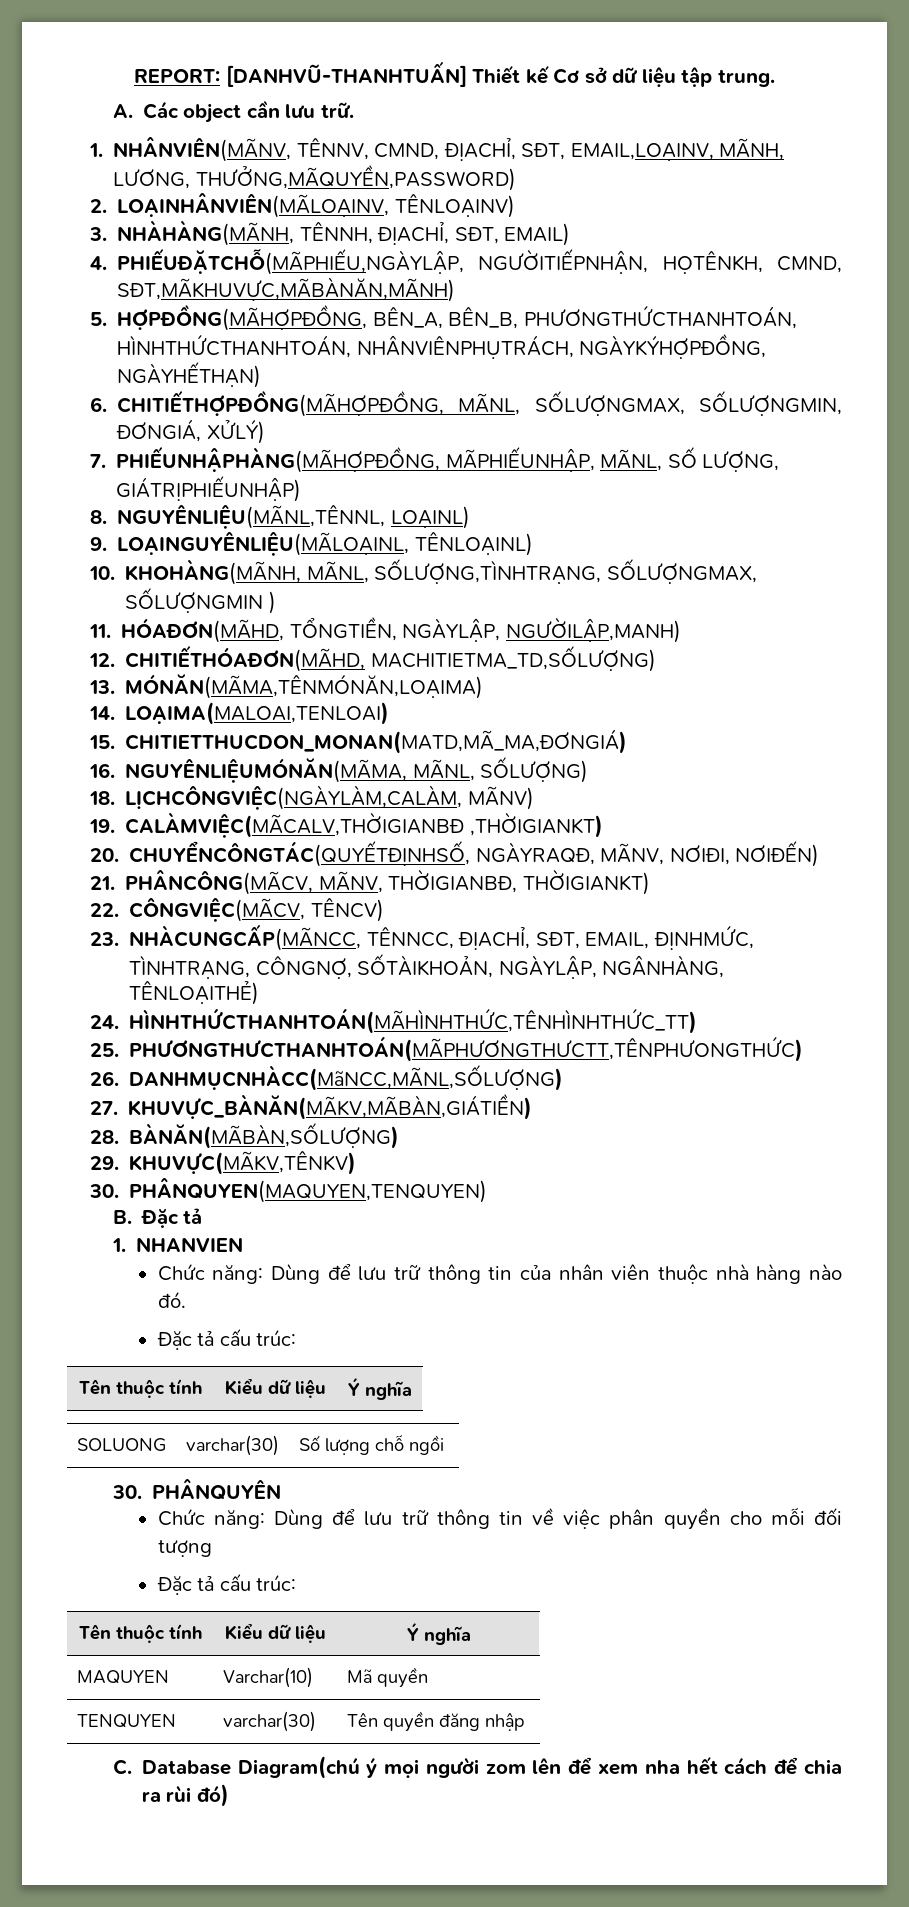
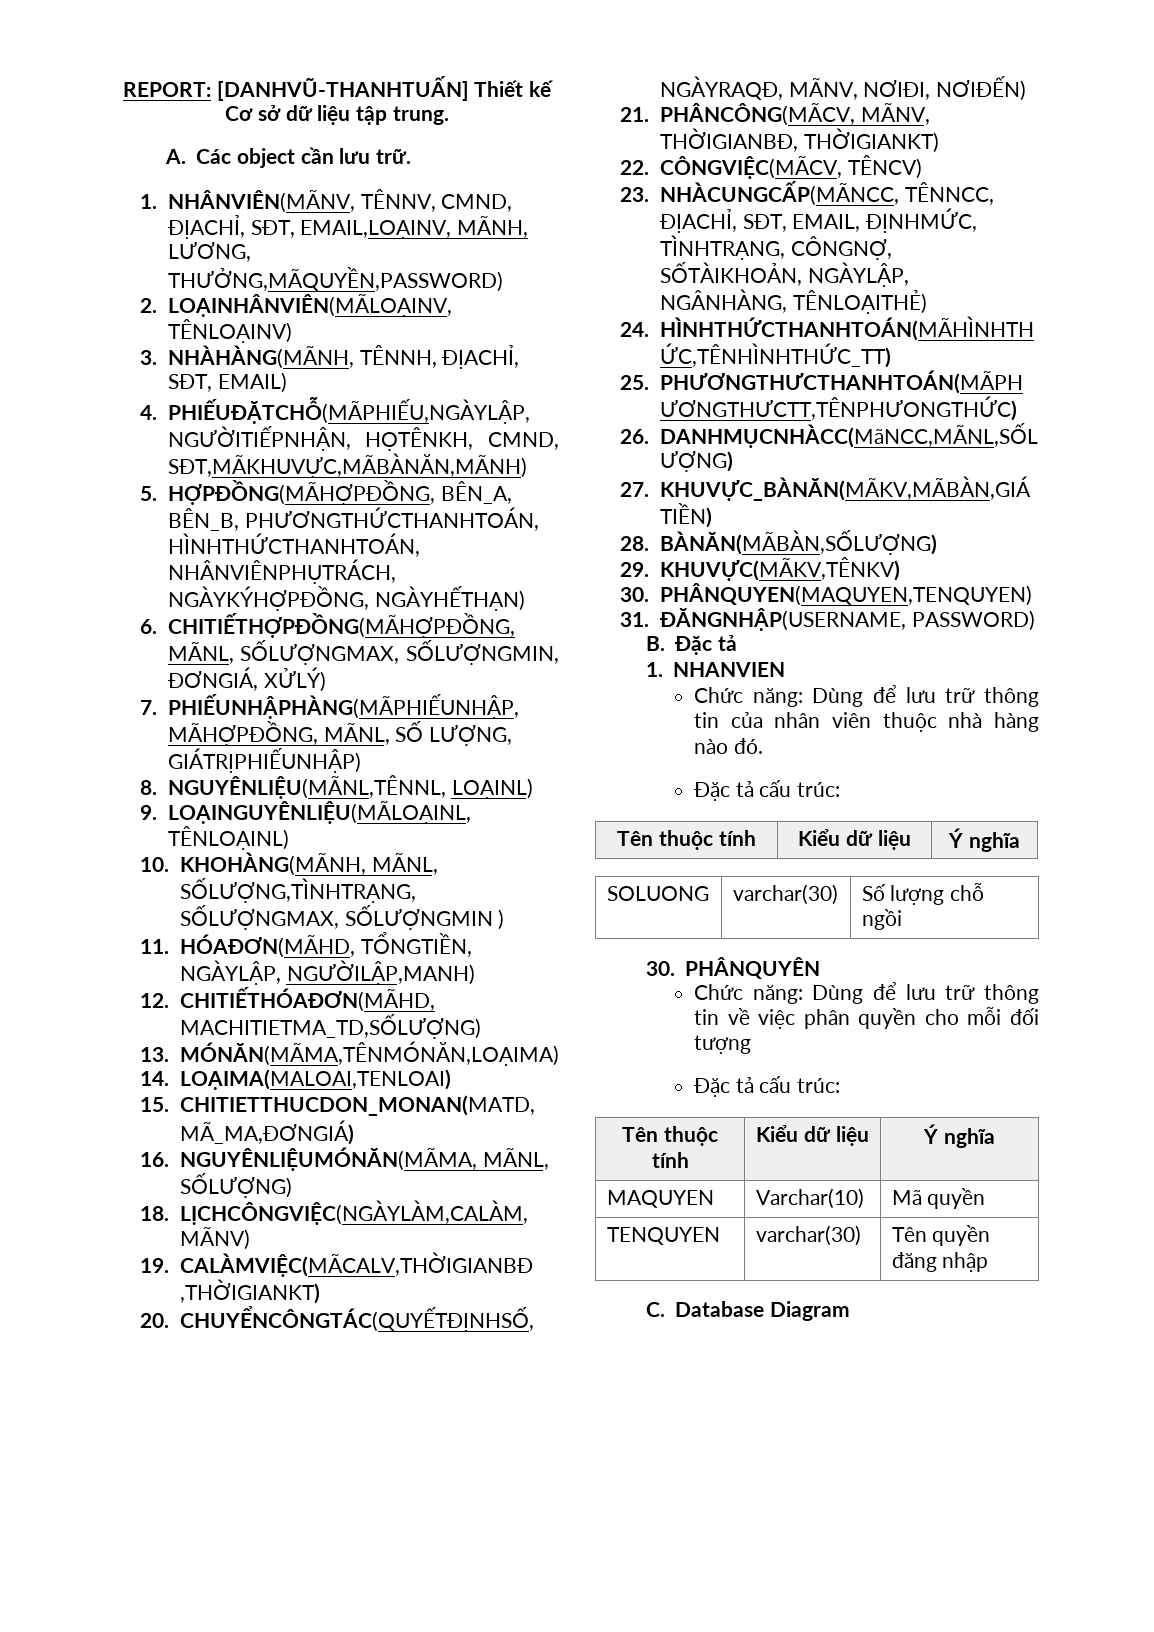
- 7. PHIẾUNHẬPHÀNG(MÃHỢPĐỒNG, MÃPHIẾUNHẬP, MÃNL, SỐ LƯỢNG, GIÁTRỊPHIẾUNHẬP)
+ 7. PHIẾUNHẬPHÀNG(MÃPHIẾUNHẬP, MÃHỢPĐỒNG, MÃNL, SỐ LƯỢNG, GIÁTRỊPHIẾUNHẬP)
+ 31. ĐĂNGNHẬP(USERNAME, PASSWORD)
- C. Database Diagram(chú ý mọi người zom lên để xem nha hết cách để chia ra rùi đó)
+ C. Database Diagram

